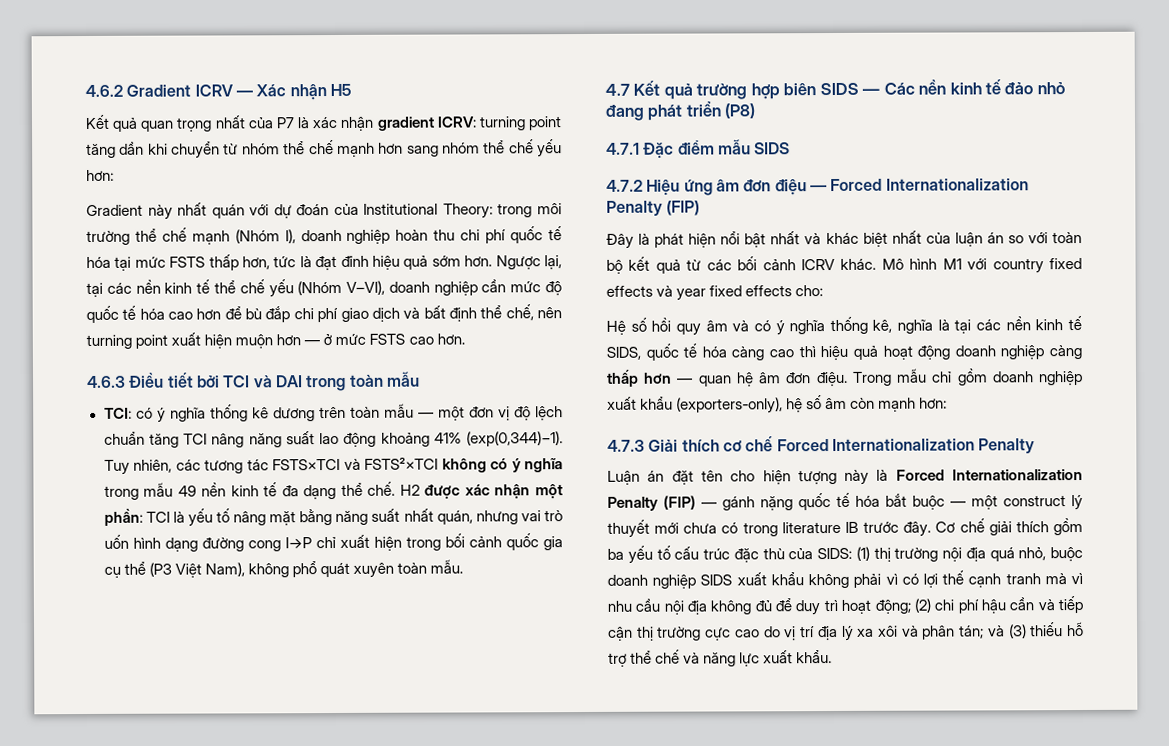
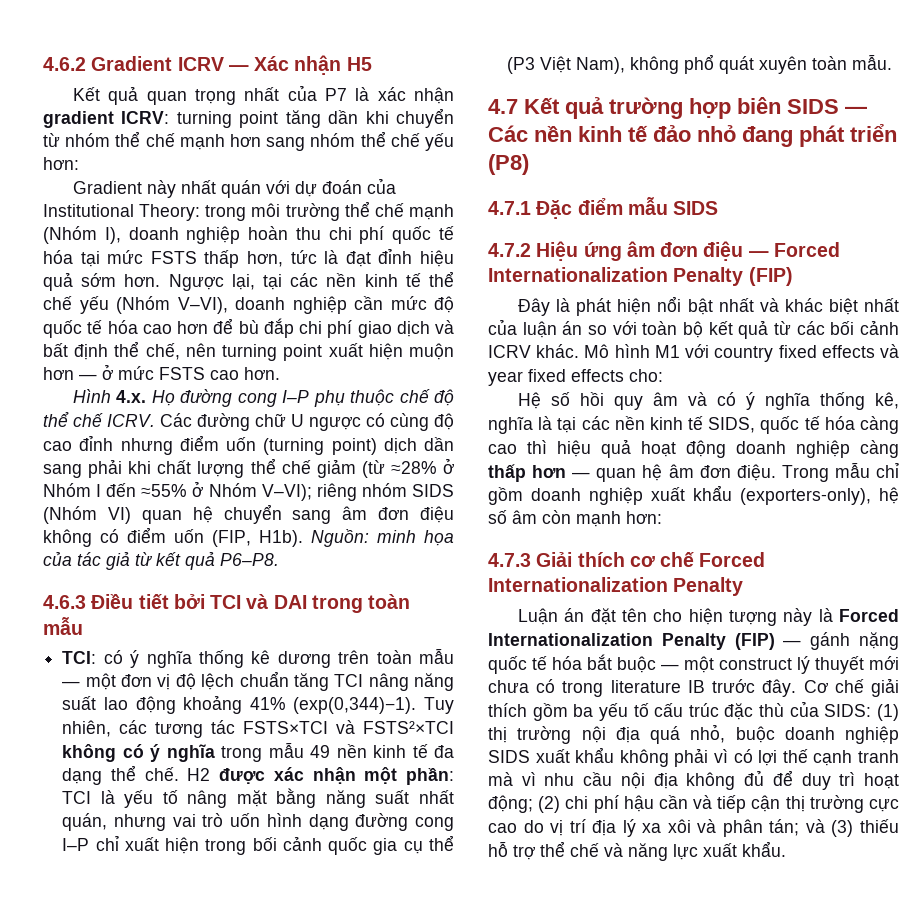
+ Hình 4.x. Họ đường cong I–P phụ thuộc chế độ thể chế ICRV. Các đường chữ U ngược có cùng độ cao đỉnh nhưng điểm uốn (turning point) dịch dần sang phải khi chất lượng thể chế giảm (từ ≈28% ở Nhóm I đến ≈55% ở Nhóm V–VI); riêng nhóm SIDS (Nhóm VI) quan hệ chuyển sang âm đơn điệu không có điểm uốn (FIP, H1b). Nguồn: minh họa của tác giả từ kết quả P6–P8.
- H2 được xác nhận một phần: TCI là yếu tố nâng mặt bằng năng suất nhất quán, nhưng vai trò uốn hình dạng đường cong I→P chỉ xuất hiện trong bối cảnh quốc gia cụ thể (P3 Việt Nam), không phổ quát xuyên toàn mẫu.
+ H2 được xác nhận một phần: TCI là yếu tố nâng mặt bằng năng suất nhất quán, nhưng vai trò uốn hình dạng đường cong I–P chỉ xuất hiện trong bối cảnh quốc gia cụ thể (P3 Việt Nam), không phổ quát xuyên toàn mẫu.

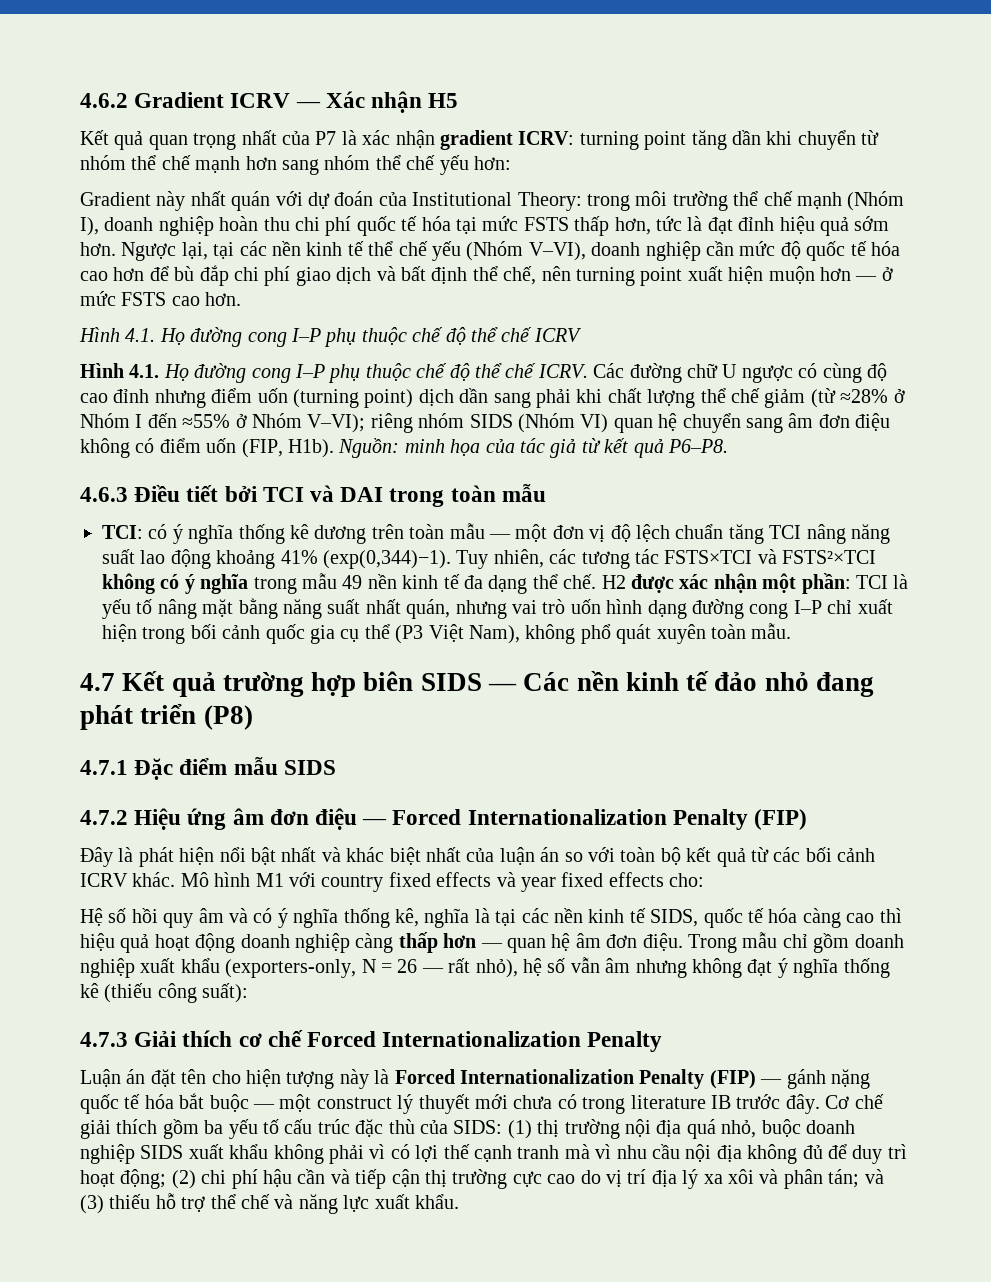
- Hình 4.x. Họ đường cong I–P phụ thuộc chế độ thể chế ICRV.
+ Hình 4.1. Họ đường cong I–P phụ thuộc chế độ thể chế ICRV
+ Hình 4.1. Họ đường cong I–P phụ thuộc chế độ thể chế ICRV.
- Trong mẫu chỉ gồm doanh nghiệp xuất khẩu (exporters-only), hệ số âm còn mạnh hơn:
+ Trong mẫu chỉ gồm doanh nghiệp xuất khẩu (exporters-only, N = 26 — rất nhỏ), hệ số vẫn âm nhưng không đạt ý nghĩa thống kê (thiếu công suất):

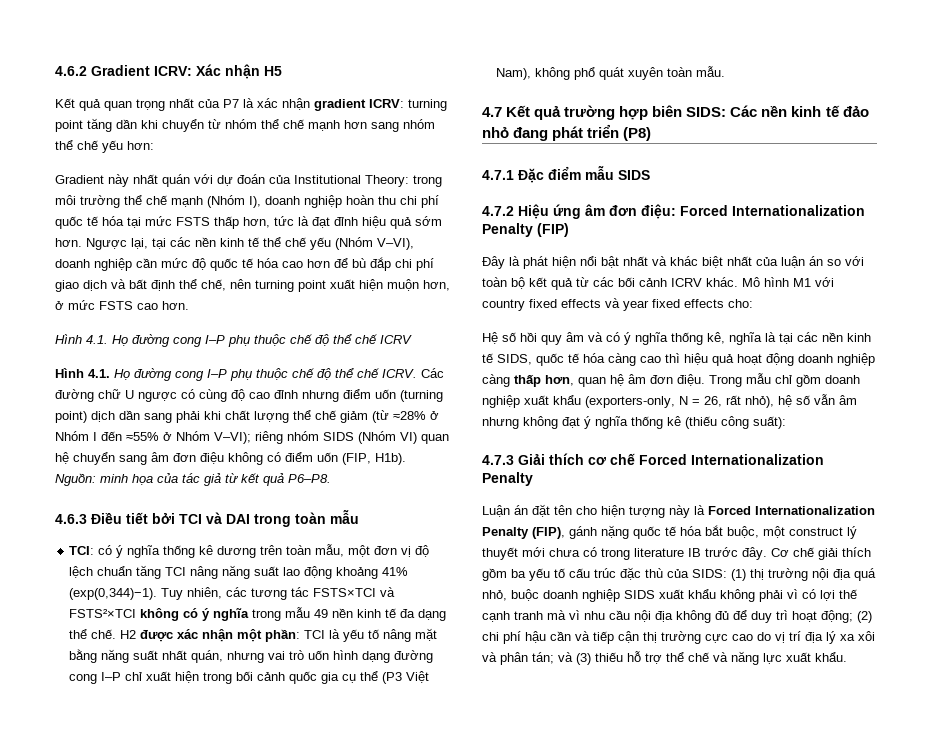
- 4.6.2 Gradient ICRV — Xác nhận H5
+ 4.6.2 Gradient ICRV: Xác nhận H5
- Ngược lại, tại các nền kinh tế thể chế yếu (Nhóm V–VI), doanh nghiệp cần mức độ quốc tế hóa cao hơn để bù đắp chi phí giao dịch và bất định thể chế, nên turning point xuất hiện muộn hơn — ở mức FSTS cao hơn.
+ Ngược lại, tại các nền kinh tế thể chế yếu (Nhóm V–VI), doanh nghiệp cần mức độ quốc tế hóa cao hơn để bù đắp chi phí giao dịch và bất định thể chế, nên turning point xuất hiện muộn hơn, ở mức FSTS cao hơn.
- TCI: có ý nghĩa thống kê dương trên toàn mẫu — một đơn vị độ lệch chuẩn tăng TCI nâng năng suất lao động khoảng 41% (exp(0,344)−1).
+ TCI: có ý nghĩa thống kê dương trên toàn mẫu, một đơn vị độ lệch chuẩn tăng TCI nâng năng suất lao động khoảng 41% (exp(0,344)−1).
- 4.7 Kết quả trường hợp biên SIDS — Các nền kinh tế đảo nhỏ đang phát triển (P8)
+ 4.7 Kết quả trường hợp biên SIDS: Các nền kinh tế đảo nhỏ đang phát triển (P8)
- 4.7.2 Hiệu ứng âm đơn điệu — Forced Internationalization Penalty (FIP)
+ 4.7.2 Hiệu ứng âm đơn điệu: Forced Internationalization Penalty (FIP)
- Hệ số hồi quy âm và có ý nghĩa thống kê, nghĩa là tại các nền kinh tế SIDS, quốc tế hóa càng cao thì hiệu quả hoạt động doanh nghiệp càng thấp hơn — quan hệ âm đơn điệu.
+ Hệ số hồi quy âm và có ý nghĩa thống kê, nghĩa là tại các nền kinh tế SIDS, quốc tế hóa càng cao thì hiệu quả hoạt động doanh nghiệp càng thấp hơn, quan hệ âm đơn điệu.
- Trong mẫu chỉ gồm doanh nghiệp xuất khẩu (exporters-only, N = 26 — rất nhỏ), hệ số vẫn âm nhưng không đạt ý nghĩa thống kê (thiếu công suất):
+ Trong mẫu chỉ gồm doanh nghiệp xuất khẩu (exporters-only, N = 26, rất nhỏ), hệ số vẫn âm nhưng không đạt ý nghĩa thống kê (thiếu công suất):
- Luận án đặt tên cho hiện tượng này là Forced Internationalization Penalty (FIP) — gánh nặng quốc tế hóa bắt buộc — một construct lý thuyết mới chưa có trong literature IB trước đây.
+ Luận án đặt tên cho hiện tượng này là Forced Internationalization Penalty (FIP), gánh nặng quốc tế hóa bắt buộc, một construct lý thuyết mới chưa có trong literature IB trước đây.

